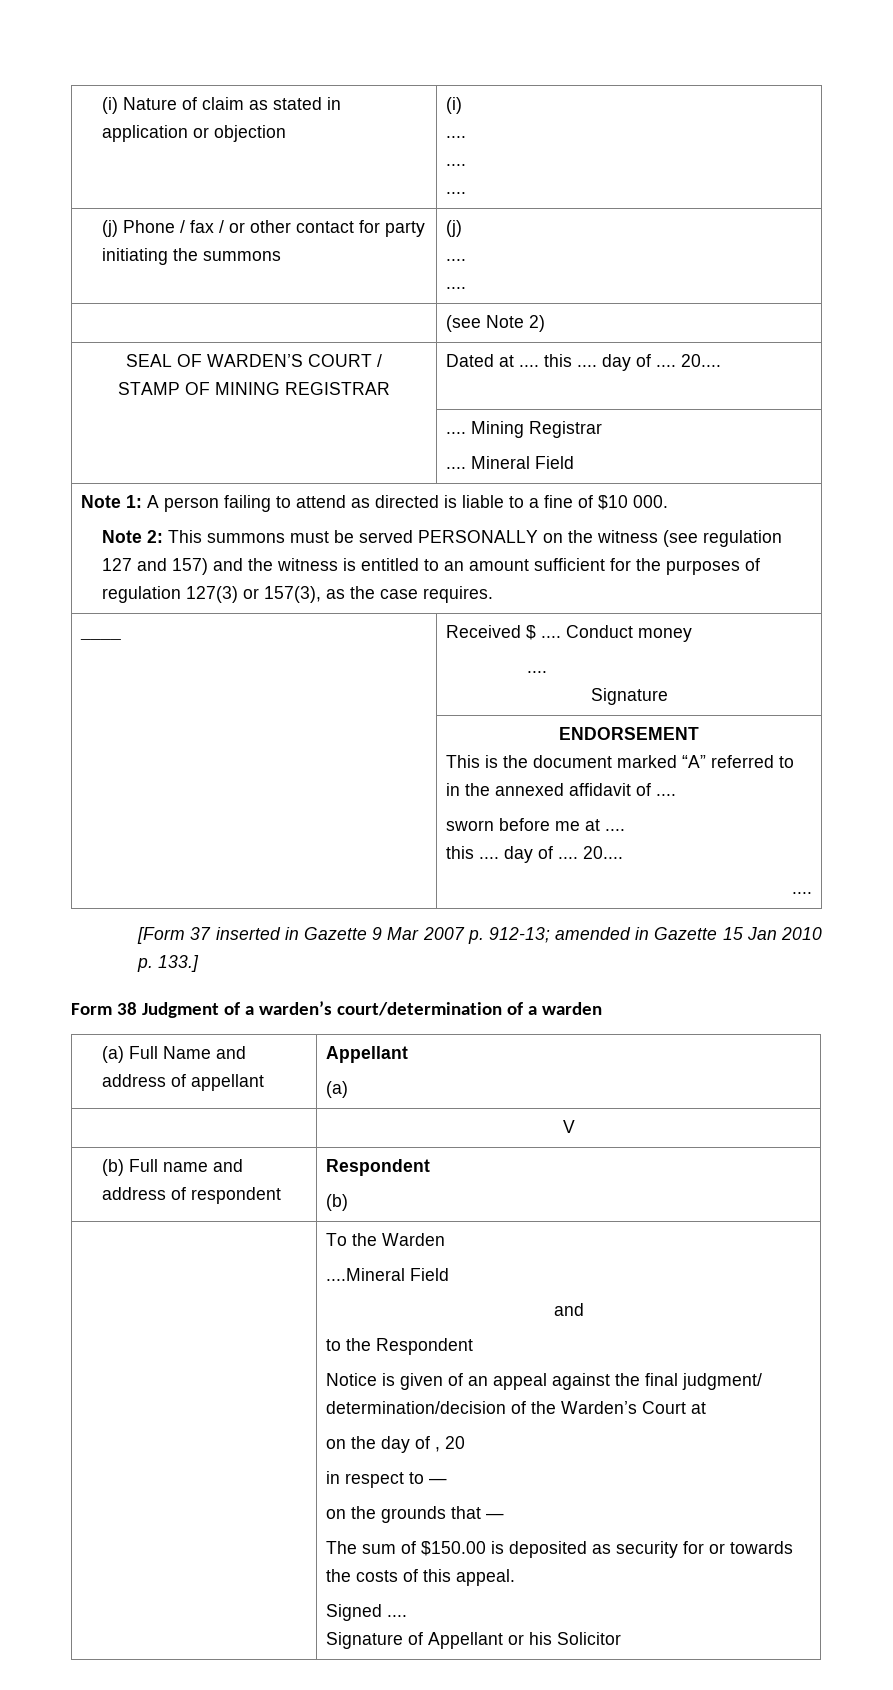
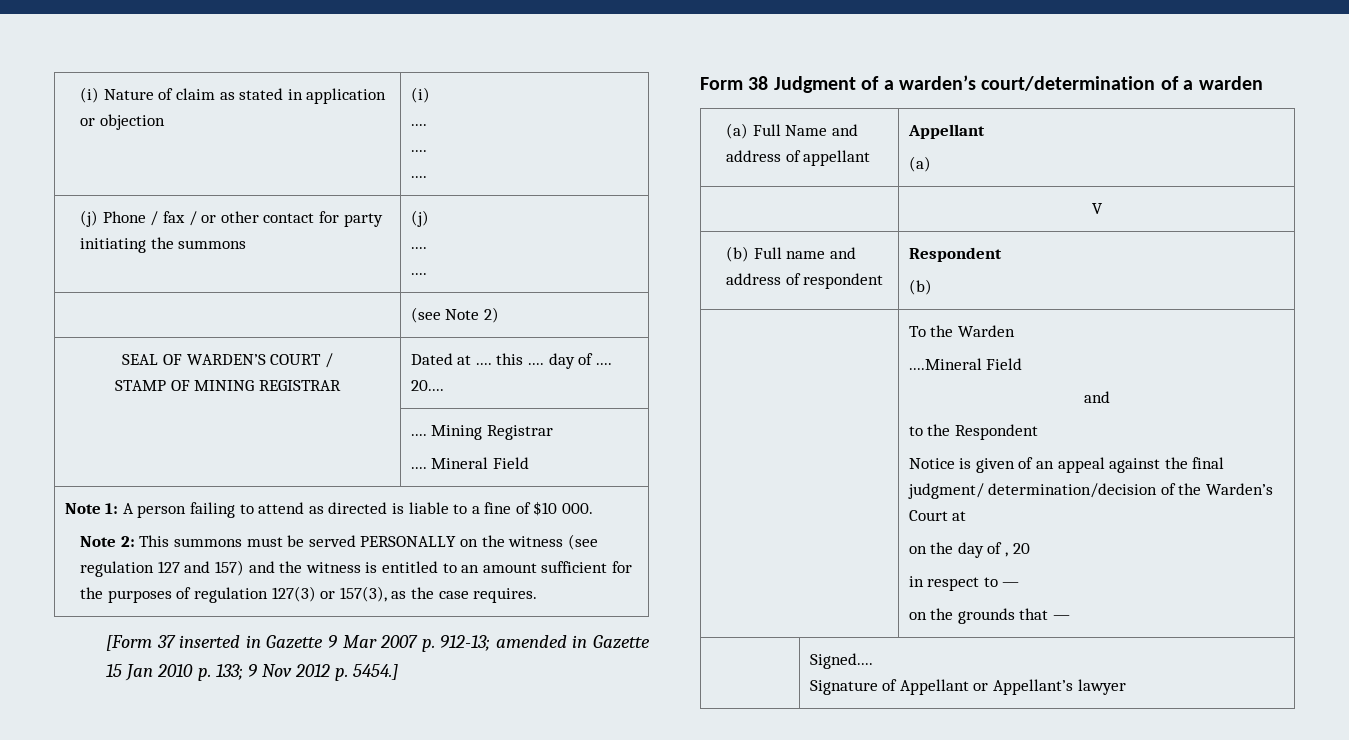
- ____ | Received $ .... Conduct money
- ....
- Signature
- | ENDORSEMENT
- This is the document marked “A” referred to in the annexed affidavit of ....
- sworn before me at ....
- this .... day of .... 20....
- ....
- [Form 37 inserted in Gazette 9 Mar 2007 p. 912-13; amended in Gazette 15 Jan 2010 p. 133.]
+ [Form 37 inserted in Gazette 9 Mar 2007 p. 912-13; amended in Gazette 15 Jan 2010 p. 133; 9 Nov 2012 p. 5454.]
- The sum of $150.00 is deposited as security for or towards the costs of this appeal.
- Signed ....
- Signature of Appellant or his Solicitor
+ | Signed....
+ Signature of Appellant or Appellant’s lawyer

